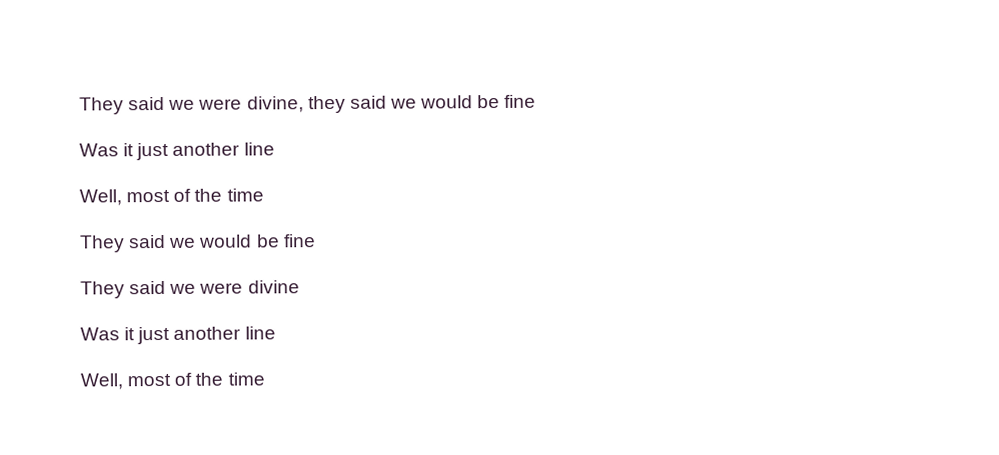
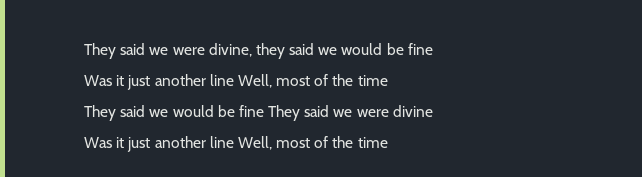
  They said we were divine, they said we would be fine
- Was it just another line
- Well, most of the time
+ Was it just another line Well, most of the time
- They said we would be fine
- They said we were divine
- Was it just another line
- Well, most of the time
+ They said we would be fine They said we were divine
+ Was it just another line Well, most of the time

